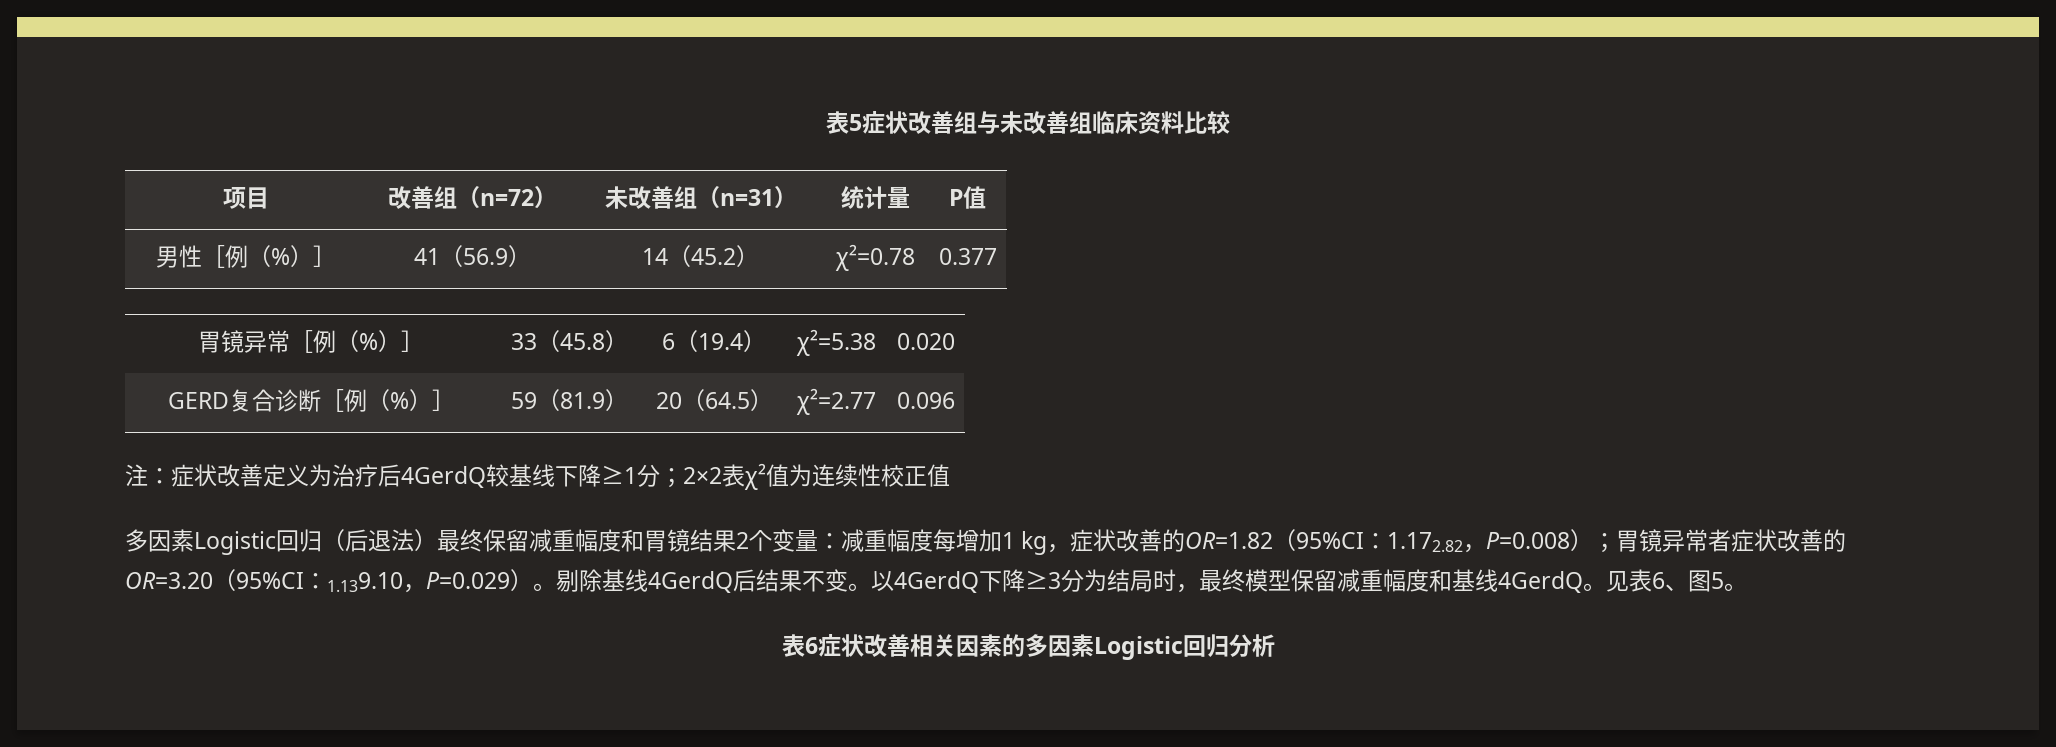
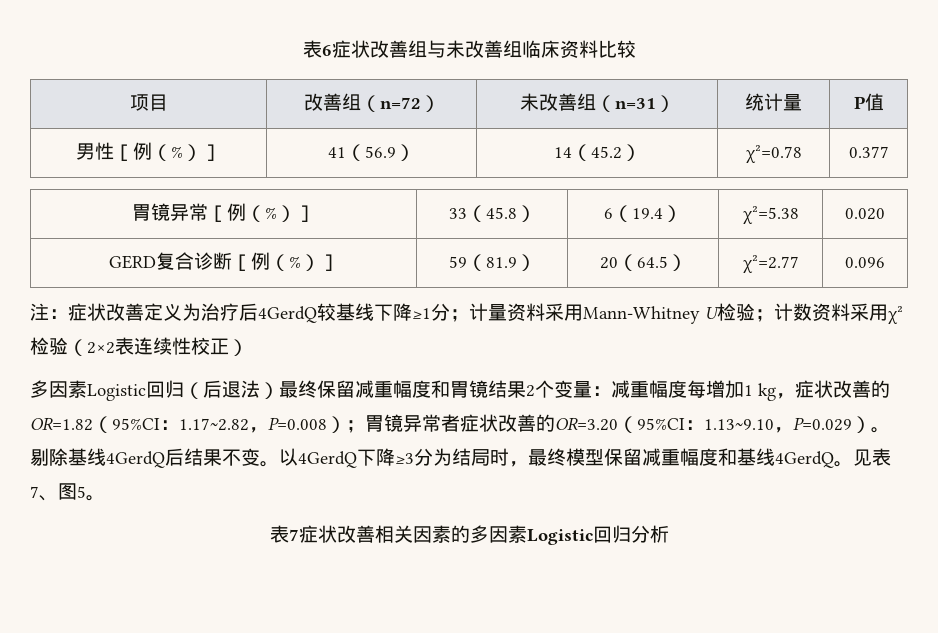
- 表5症状改善组与未改善组临床资料比较
+ 表6症状改善组与未改善组临床资料比较
- 注：症状改善定义为治疗后4GerdQ较基线下降≥1分；2×2表χ²值为连续性校正值
+ 注：症状改善定义为治疗后4GerdQ较基线下降≥1分；计量资料采用Mann-Whitney U检验；计数资料采用χ²检验（2×2表连续性校正）
- 多因素Logistic回归（后退法）最终保留减重幅度和胃镜结果2个变量：减重幅度每增加1 kg，症状改善的OR=1.82（95%CI：1.172.82，P=0.008）；胃镜异常者症状改善的OR=3.20（95%CI：1.139.10，P=0.029）。
+ 多因素Logistic回归（后退法）最终保留减重幅度和胃镜结果2个变量：减重幅度每增加1 kg，症状改善的OR=1.82（95%CI：1.17~2.82，P=0.008）；胃镜异常者症状改善的OR=3.20（95%CI：1.13~9.10，P=0.029）。
- 见表6、图5。
+ 见表7、图5。
- 表6症状改善相关因素的多因素Logistic回归分析
+ 表7症状改善相关因素的多因素Logistic回归分析

